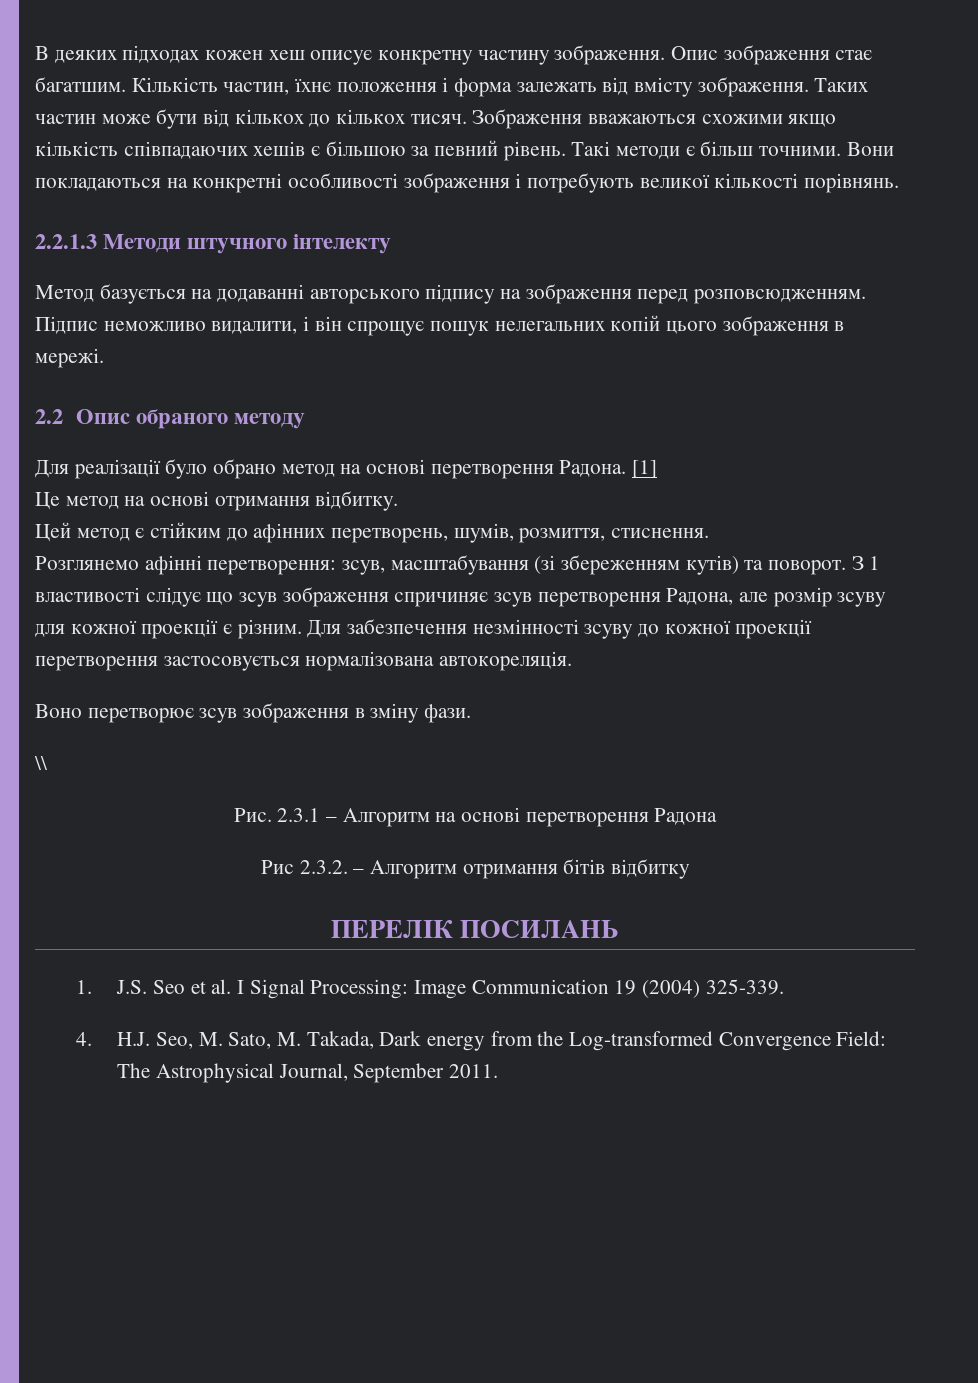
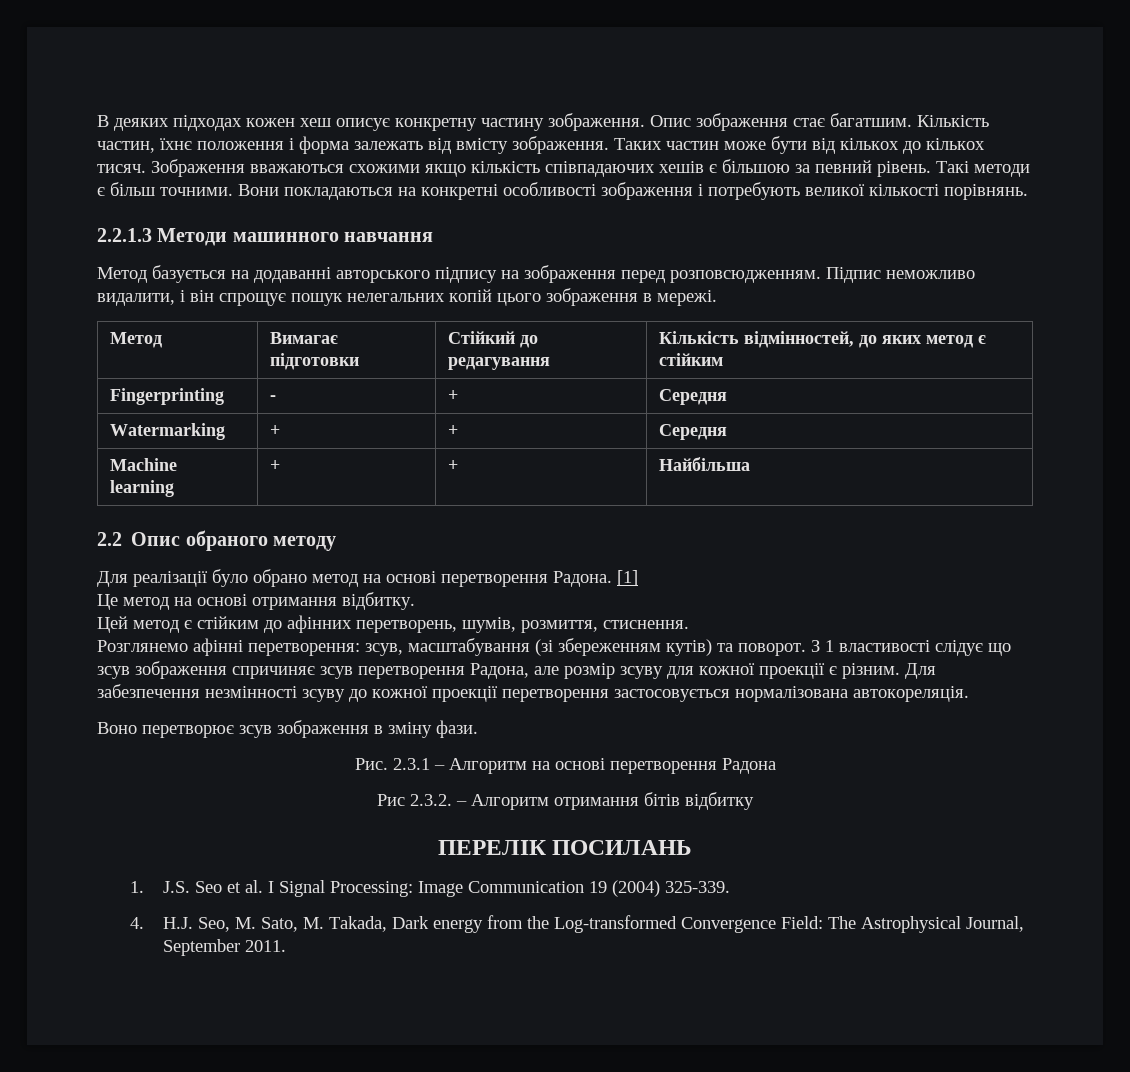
- 2.2.1.3 Методи штучного інтелекту
+ 2.2.1.3 Методи машинного навчання
+ Метод | Вимагає підготовки | Стійкий до редагування | Кількість відмінностей, до яких метод є стійким
+ Fingerprinting | - | + | Середня
+ Watermarking | + | + | Середня
+ Machine learning | + | + | Найбільша
- \\

